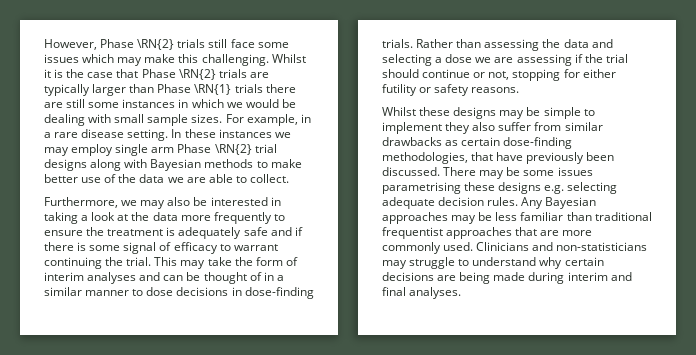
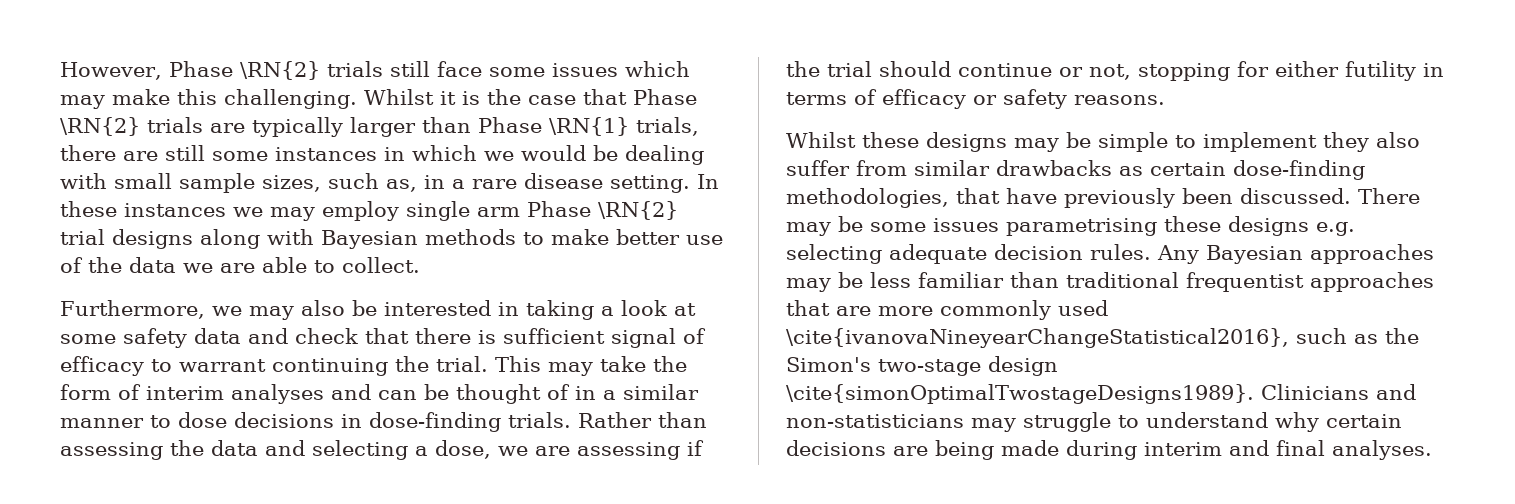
- Whilst it is the case that Phase \RN{2} trials are typically larger than Phase \RN{1} trials there are still some instances in which we would be dealing with small sample sizes. For example, in a rare disease setting.
+ Whilst it is the case that Phase \RN{2} trials are typically larger than Phase \RN{1} trials, there are still some instances in which we would be dealing with small sample sizes, such as, in a rare disease setting.
- Furthermore, we may also be interested in taking a look at the data more frequently to ensure the treatment is adequately safe and if there is some signal of efficacy to warrant continuing the trial.
+ Furthermore, we may also be interested in taking a look at some safety data and check that there is sufficient signal of efficacy to warrant continuing the trial.
- Rather than assessing the data and selecting a dose we are assessing if the trial should continue or not, stopping for either futility or safety reasons.
+ Rather than assessing the data and selecting a dose, we are assessing if the trial should continue or not, stopping for either futility in terms of efficacy or safety reasons.
- Any Bayesian approaches may be less familiar than traditional frequentist approaches that are more commonly used.
+ Any Bayesian approaches may be less familiar than traditional frequentist approaches that are more commonly used \cite{ivanovaNineyearChangeStatistical2016}, such as the Simon's two-stage design \cite{simonOptimalTwostageDesigns1989}.

